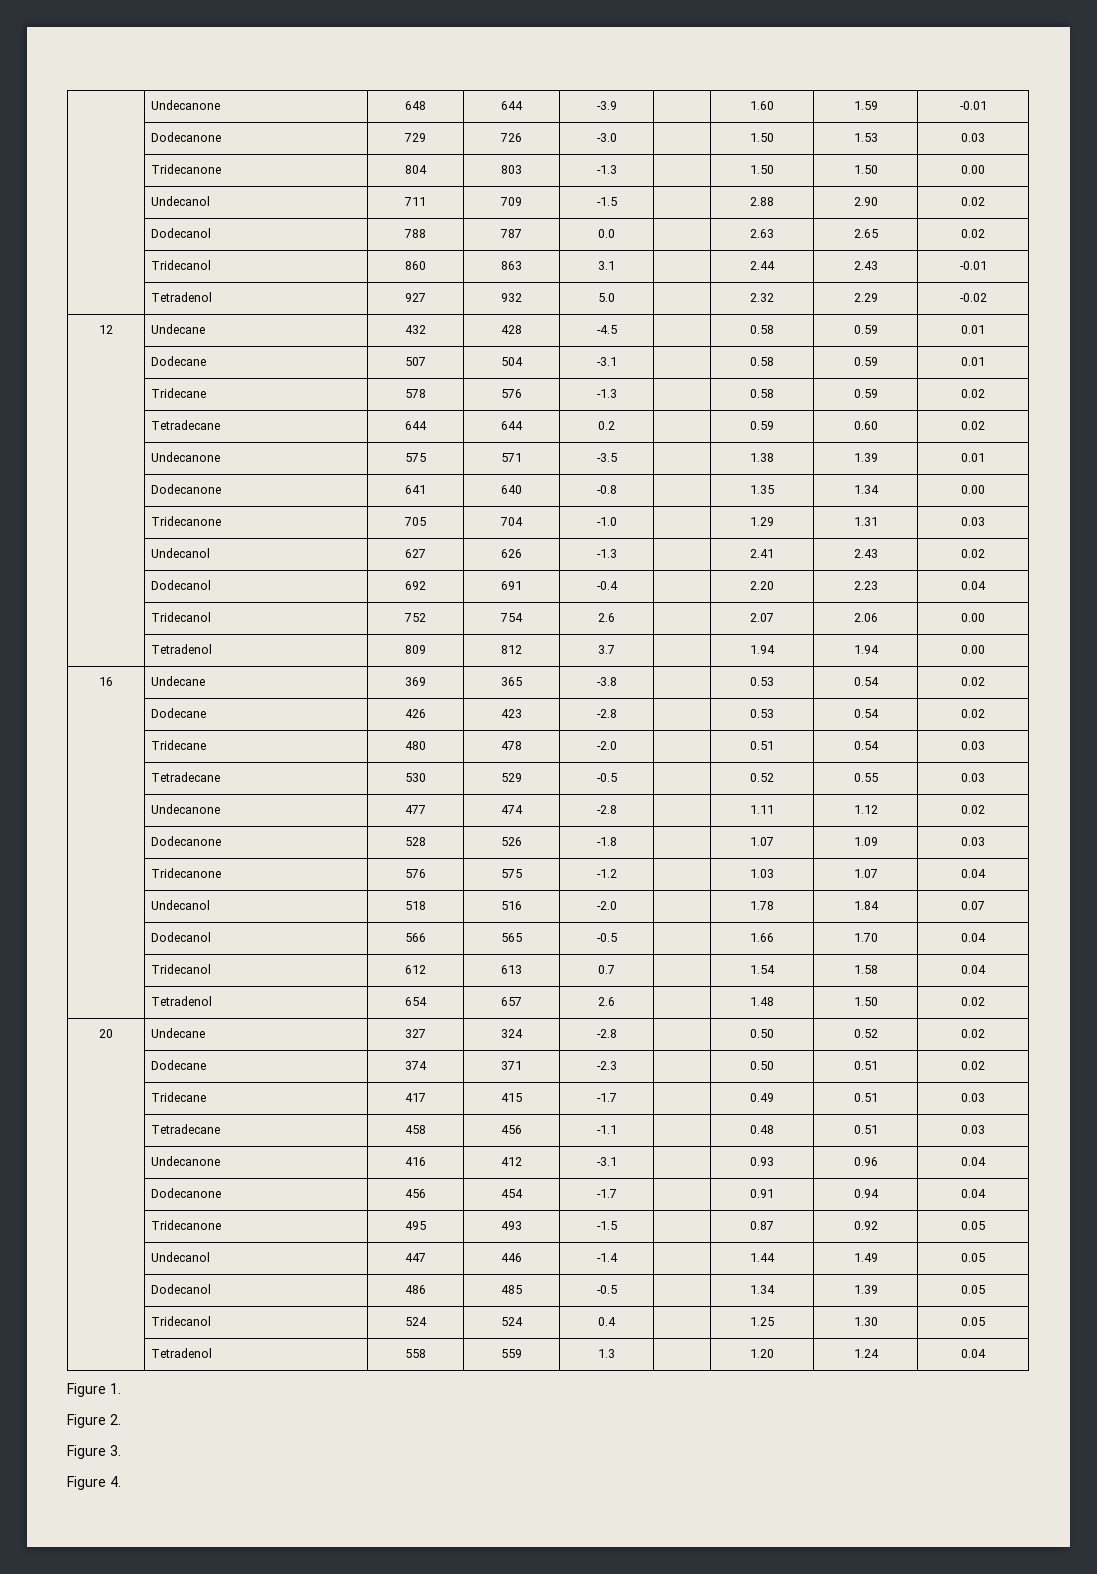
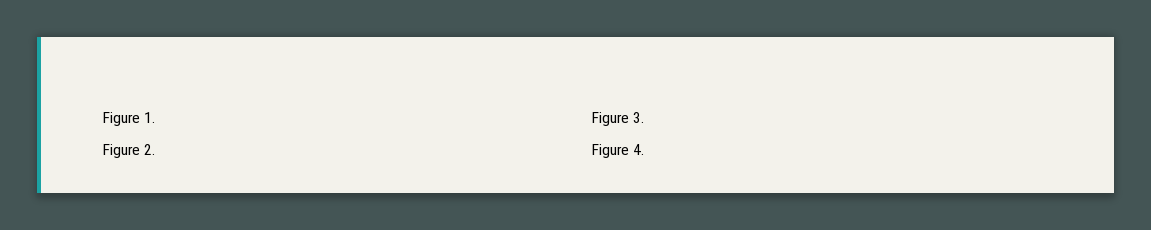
- | Undecanone | 648 | 644 | -3.9 | | 1.60 | 1.59 | -0.01
- | Dodecanone | 729 | 726 | -3.0 | | 1.50 | 1.53 | 0.03
- | Tridecanone | 804 | 803 | -1.3 | | 1.50 | 1.50 | 0.00
- | Undecanol | 711 | 709 | -1.5 | | 2.88 | 2.90 | 0.02
- | Dodecanol | 788 | 787 | 0.0 | | 2.63 | 2.65 | 0.02
- | Tridecanol | 860 | 863 | 3.1 | | 2.44 | 2.43 | -0.01
- | Tetradenol | 927 | 932 | 5.0 | | 2.32 | 2.29 | -0.02
- 12 | Undecane | 432 | 428 | -4.5 | | 0.58 | 0.59 | 0.01
- | Dodecane | 507 | 504 | -3.1 | | 0.58 | 0.59 | 0.01
- | Tridecane | 578 | 576 | -1.3 | | 0.58 | 0.59 | 0.02
- | Tetradecane | 644 | 644 | 0.2 | | 0.59 | 0.60 | 0.02
- | Undecanone | 575 | 571 | -3.5 | | 1.38 | 1.39 | 0.01
- | Dodecanone | 641 | 640 | -0.8 | | 1.35 | 1.34 | 0.00
- | Tridecanone | 705 | 704 | -1.0 | | 1.29 | 1.31 | 0.03
- | Undecanol | 627 | 626 | -1.3 | | 2.41 | 2.43 | 0.02
- | Dodecanol | 692 | 691 | -0.4 | | 2.20 | 2.23 | 0.04
- | Tridecanol | 752 | 754 | 2.6 | | 2.07 | 2.06 | 0.00
- | Tetradenol | 809 | 812 | 3.7 | | 1.94 | 1.94 | 0.00
- 16 | Undecane | 369 | 365 | -3.8 | | 0.53 | 0.54 | 0.02
- | Dodecane | 426 | 423 | -2.8 | | 0.53 | 0.54 | 0.02
- | Tridecane | 480 | 478 | -2.0 | | 0.51 | 0.54 | 0.03
- | Tetradecane | 530 | 529 | -0.5 | | 0.52 | 0.55 | 0.03
- | Undecanone | 477 | 474 | -2.8 | | 1.11 | 1.12 | 0.02
- | Dodecanone | 528 | 526 | -1.8 | | 1.07 | 1.09 | 0.03
- | Tridecanone | 576 | 575 | -1.2 | | 1.03 | 1.07 | 0.04
- | Undecanol | 518 | 516 | -2.0 | | 1.78 | 1.84 | 0.07
- | Dodecanol | 566 | 565 | -0.5 | | 1.66 | 1.70 | 0.04
- | Tridecanol | 612 | 613 | 0.7 | | 1.54 | 1.58 | 0.04
- | Tetradenol | 654 | 657 | 2.6 | | 1.48 | 1.50 | 0.02
- 20 | Undecane | 327 | 324 | -2.8 | | 0.50 | 0.52 | 0.02
- | Dodecane | 374 | 371 | -2.3 | | 0.50 | 0.51 | 0.02
- | Tridecane | 417 | 415 | -1.7 | | 0.49 | 0.51 | 0.03
- | Tetradecane | 458 | 456 | -1.1 | | 0.48 | 0.51 | 0.03
- | Undecanone | 416 | 412 | -3.1 | | 0.93 | 0.96 | 0.04
- | Dodecanone | 456 | 454 | -1.7 | | 0.91 | 0.94 | 0.04
- | Tridecanone | 495 | 493 | -1.5 | | 0.87 | 0.92 | 0.05
- | Undecanol | 447 | 446 | -1.4 | | 1.44 | 1.49 | 0.05
- | Dodecanol | 486 | 485 | -0.5 | | 1.34 | 1.39 | 0.05
- | Tridecanol | 524 | 524 | 0.4 | | 1.25 | 1.30 | 0.05
- | Tetradenol | 558 | 559 | 1.3 | | 1.20 | 1.24 | 0.04

